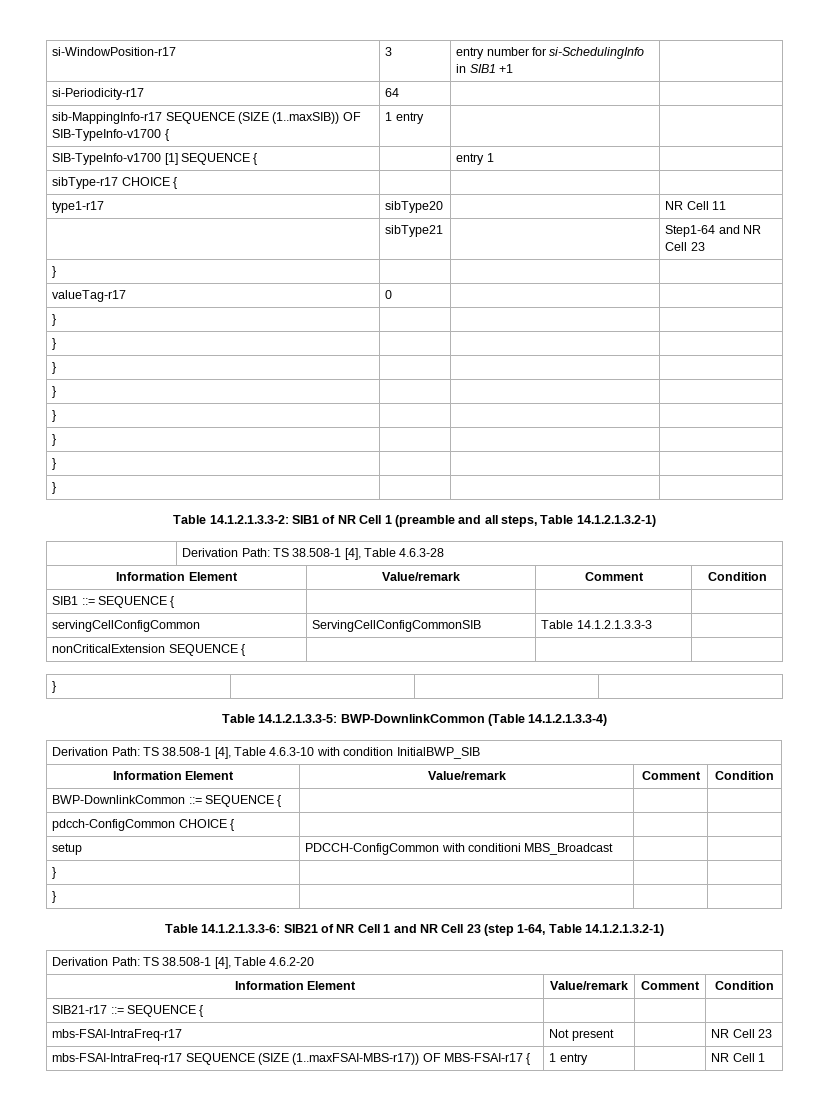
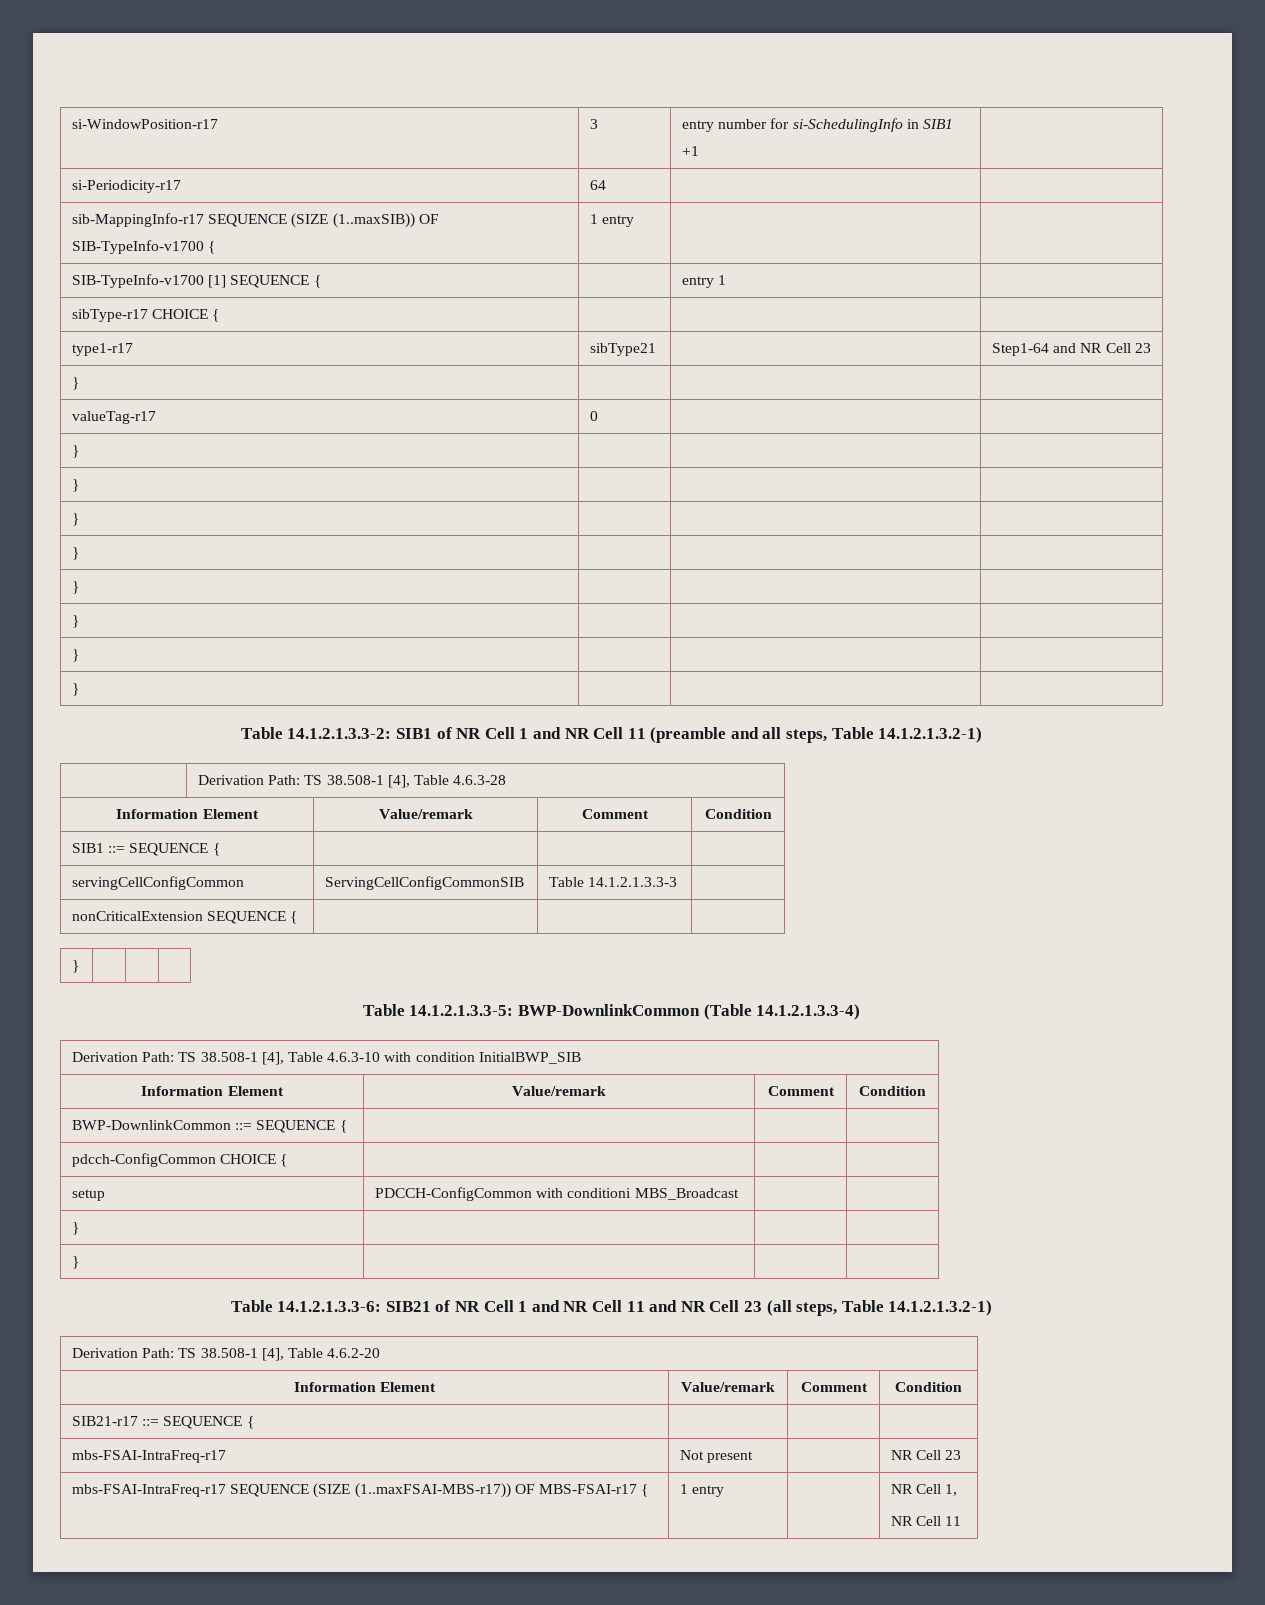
- type1-r17 | sibType20 | | NR Cell 11
- | sibType21 | | Step1-64 and NR Cell 23
+ type1-r17 | sibType21 | | Step1-64 and NR Cell 23
- Table 14.1.2.1.3.3-2: SIB1 of NR Cell 1 (preamble and all steps, Table 14.1.2.1.3.2-1)
+ Table 14.1.2.1.3.3-2: SIB1 of NR Cell 1 and NR Cell 11 (preamble and all steps, Table 14.1.2.1.3.2-1)
- Table 14.1.2.1.3.3-6: SIB21 of NR Cell 1 and NR Cell 23 (step 1-64, Table 14.1.2.1.3.2-1)
+ Table 14.1.2.1.3.3-6: SIB21 of NR Cell 1 and NR Cell 11 and NR Cell 23 (all steps, Table 14.1.2.1.3.2-1)
- mbs-FSAI-IntraFreq-r17 SEQUENCE (SIZE (1..maxFSAI-MBS-r17)) OF MBS-FSAI-r17 { | 1 entry | | NR Cell 1
+ mbs-FSAI-IntraFreq-r17 SEQUENCE (SIZE (1..maxFSAI-MBS-r17)) OF MBS-FSAI-r17 { | 1 entry | | NR Cell 1,
+ NR Cell 11

